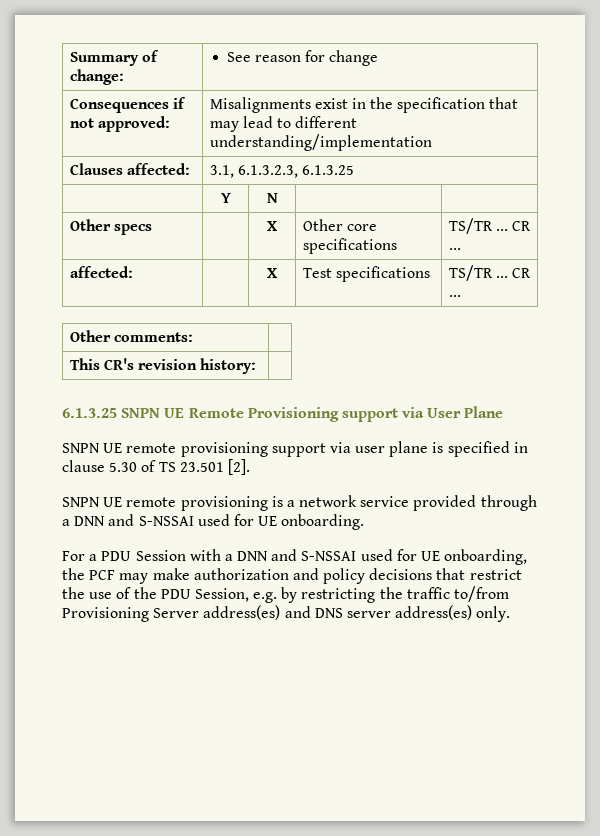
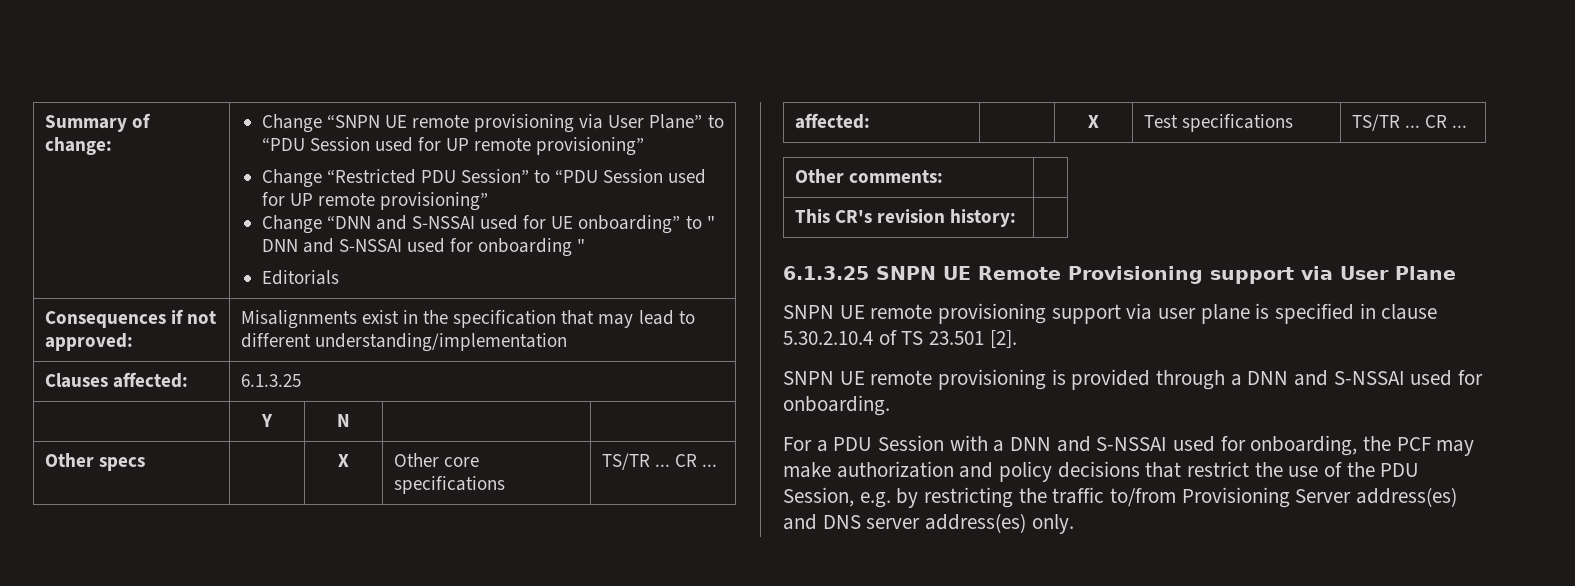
- See reason for change
+ Change “SNPN UE remote provisioning via User Plane” to “PDU Session used for UP remote provisioning”
+ Change “Restricted PDU Session” to “PDU Session used for UP remote provisioning”
+ Change “DNN and S-NSSAI used for UE onboarding” to " DNN and S-NSSAI used for onboarding "
+ Editorials
- Clauses affected: | 3.1, 6.1.3.2.3, 6.1.3.25
+ Clauses affected: | 6.1.3.25
- SNPN UE remote provisioning support via user plane is specified in clause 5.30 of TS 23.501 [2].
+ SNPN UE remote provisioning support via user plane is specified in clause 5.30.2.10.4 of TS 23.501 [2].
- SNPN UE remote provisioning is a network service provided through a DNN and S-NSSAI used for UE onboarding.
+ SNPN UE remote provisioning is provided through a DNN and S-NSSAI used for onboarding.
- For a PDU Session with a DNN and S-NSSAI used for UE onboarding, the PCF may make authorization and policy decisions that restrict the use of the PDU Session, e.g. by restricting the traffic to/from Provisioning Server address(es) and DNS server address(es) only.
+ For a PDU Session with a DNN and S-NSSAI used for onboarding, the PCF may make authorization and policy decisions that restrict the use of the PDU Session, e.g. by restricting the traffic to/from Provisioning Server address(es) and DNS server address(es) only.

